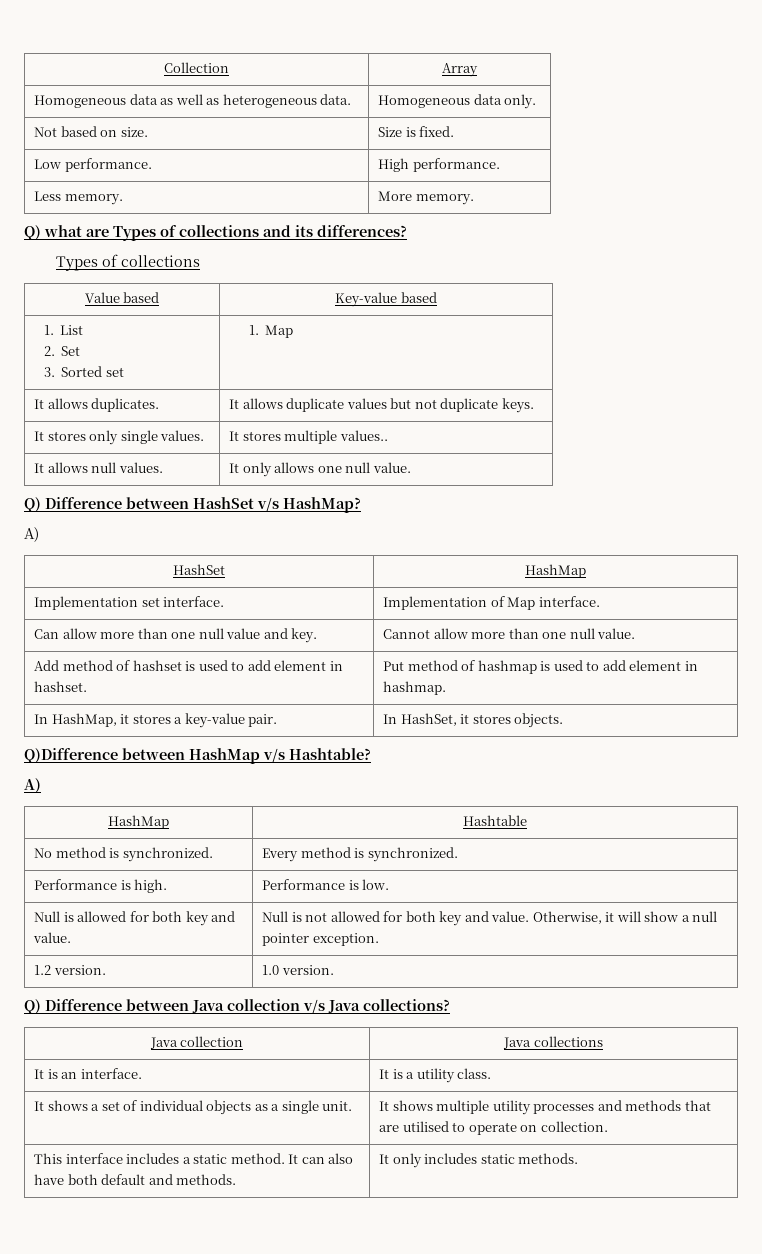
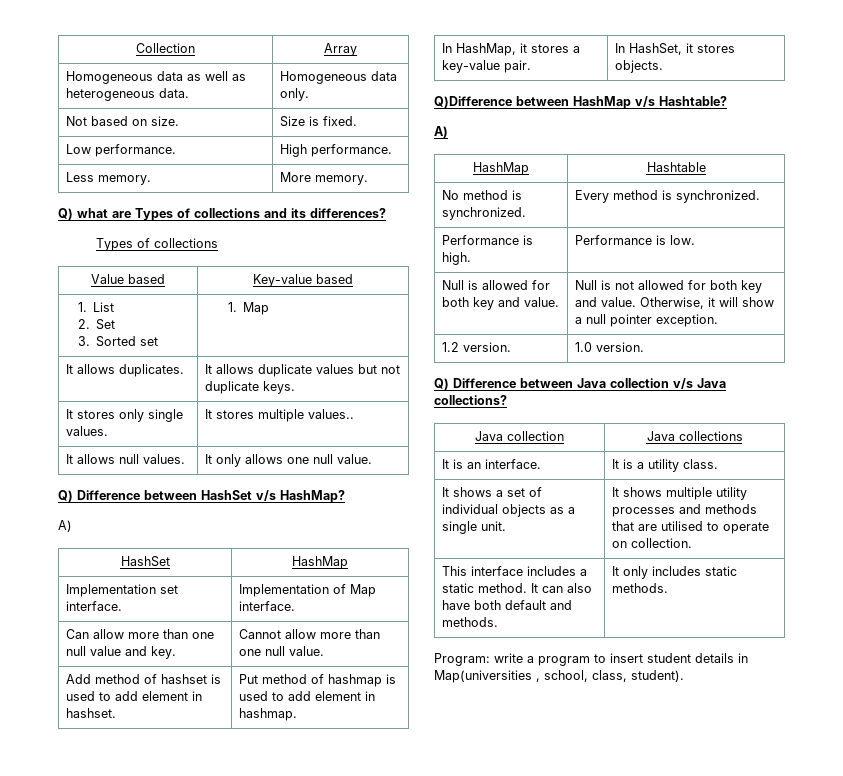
+ Program: write a program to insert student details in Map(universities , school, class, student).

